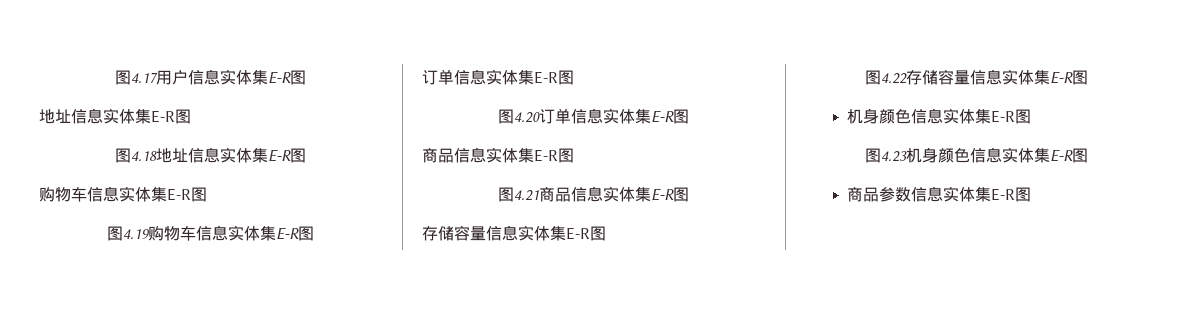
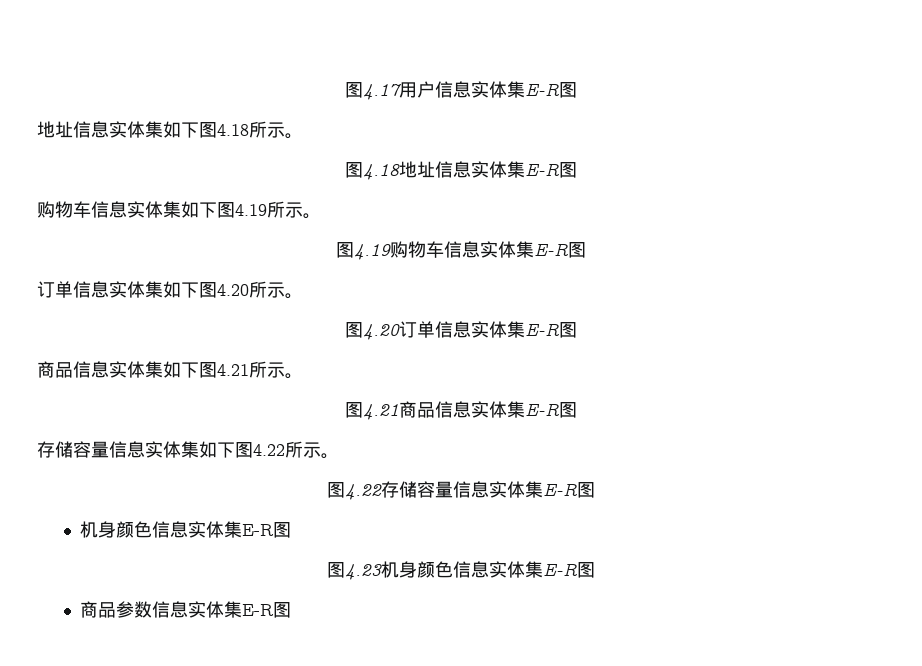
  图4.17用户信息实体集E-R图
- 地址信息实体集E-R图
+ 地址信息实体集如下图4.18所示。
  图4.18地址信息实体集E-R图
- 购物车信息实体集E-R图
+ 购物车信息实体集如下图4.19所示。
  图4.19购物车信息实体集E-R图
- 订单信息实体集E-R图
+ 订单信息实体集如下图4.20所示。
  图4.20订单信息实体集E-R图
- 商品信息实体集E-R图
+ 商品信息实体集如下图4.21所示。
  图4.21商品信息实体集E-R图
- 存储容量信息实体集E-R图
+ 存储容量信息实体集如下图4.22所示。

